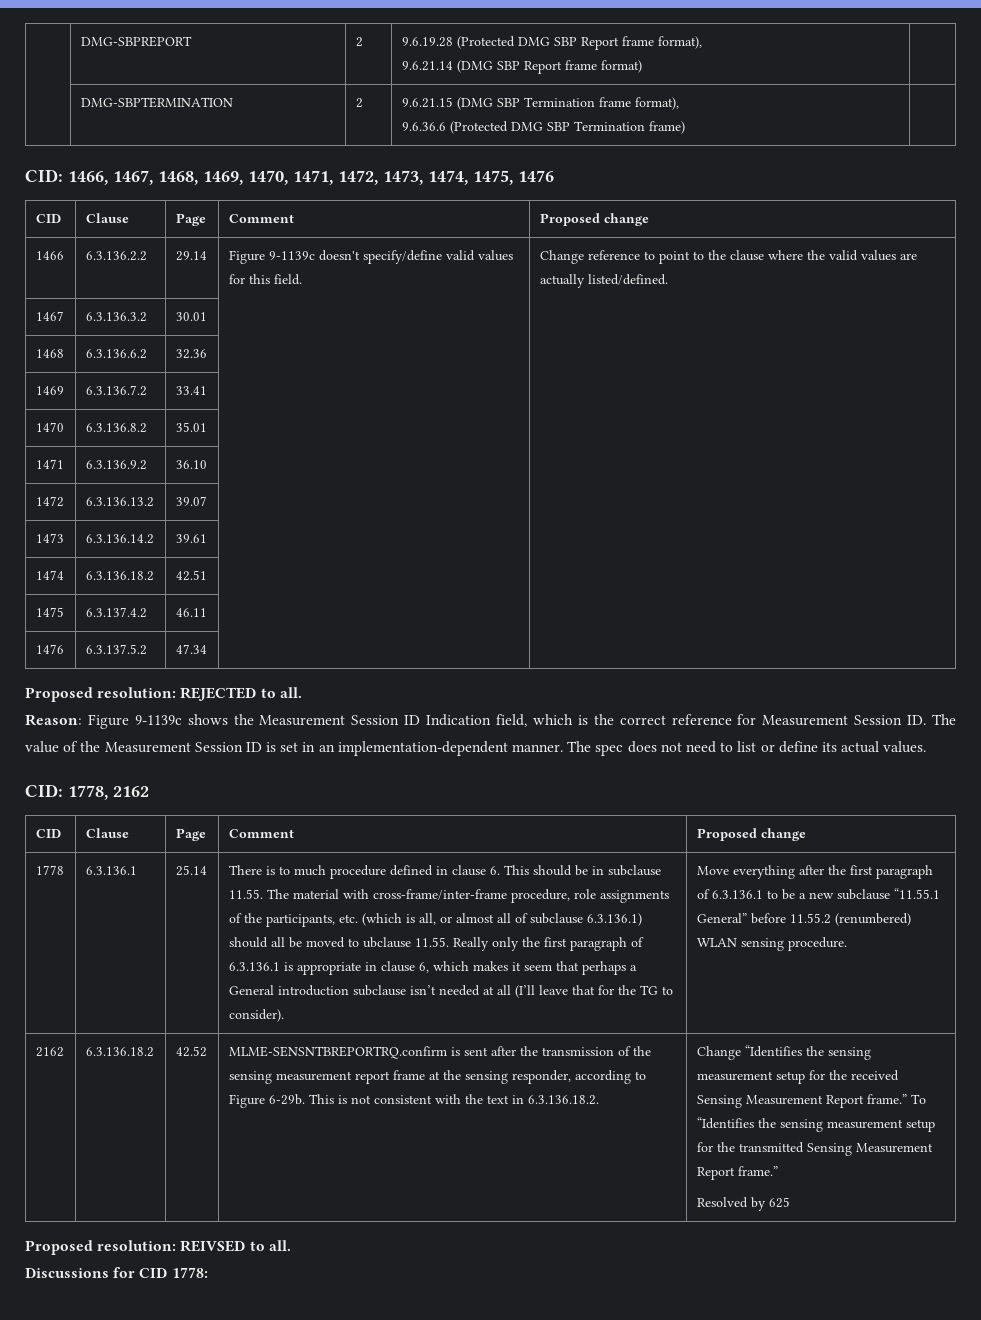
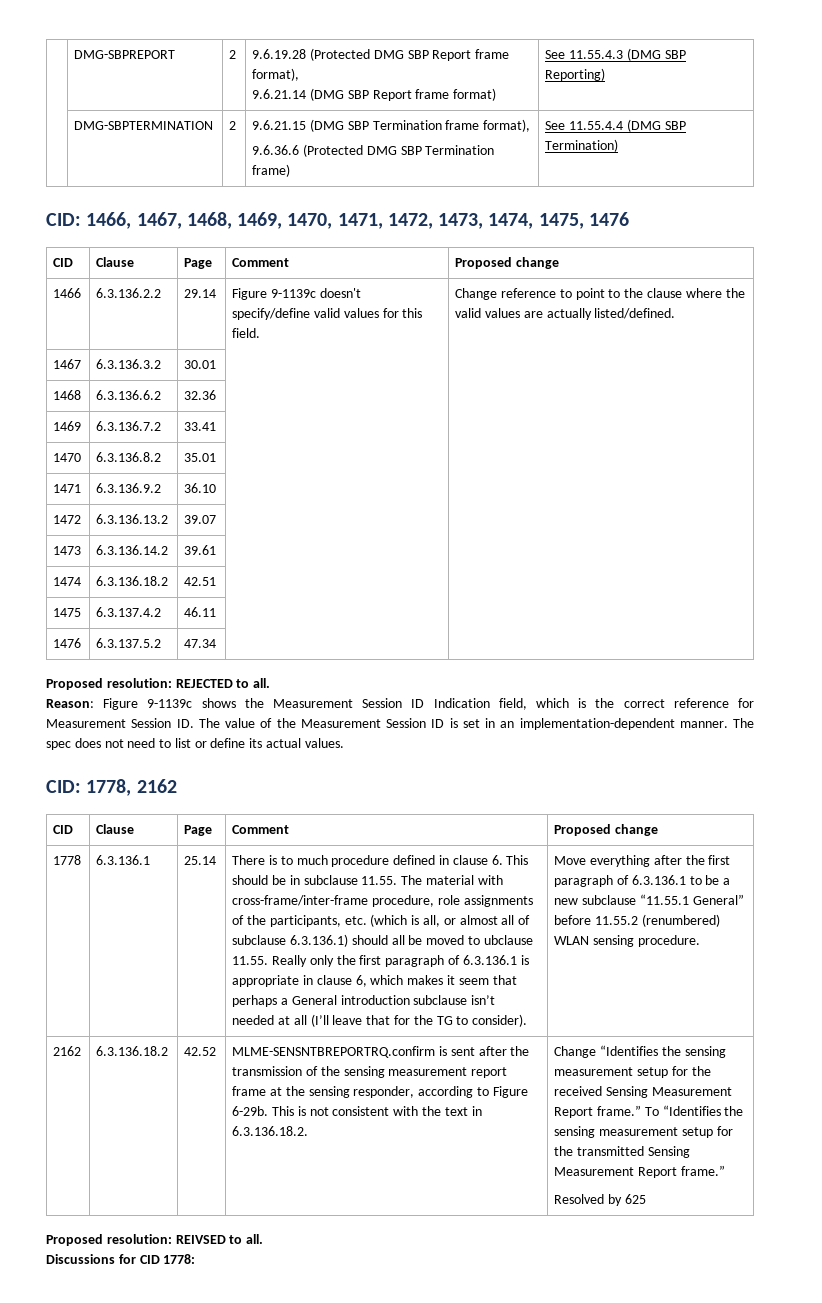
  | DMG-SBPREPORT | 2 | 9.6.19.28 (Protected DMG SBP Report frame format),
- 9.6.21.14 (DMG SBP Report frame format) |
+ 9.6.21.14 (DMG SBP Report frame format) | See 11.55.4.3 (DMG SBP Reporting)
  | DMG-SBPTERMINATION | 2 | 9.6.21.15 (DMG SBP Termination frame format),
- 9.6.36.6 (Protected DMG SBP Termination frame) |
+ 9.6.36.6 (Protected DMG SBP Termination frame) | See 11.55.4.4 (DMG SBP Termination)

